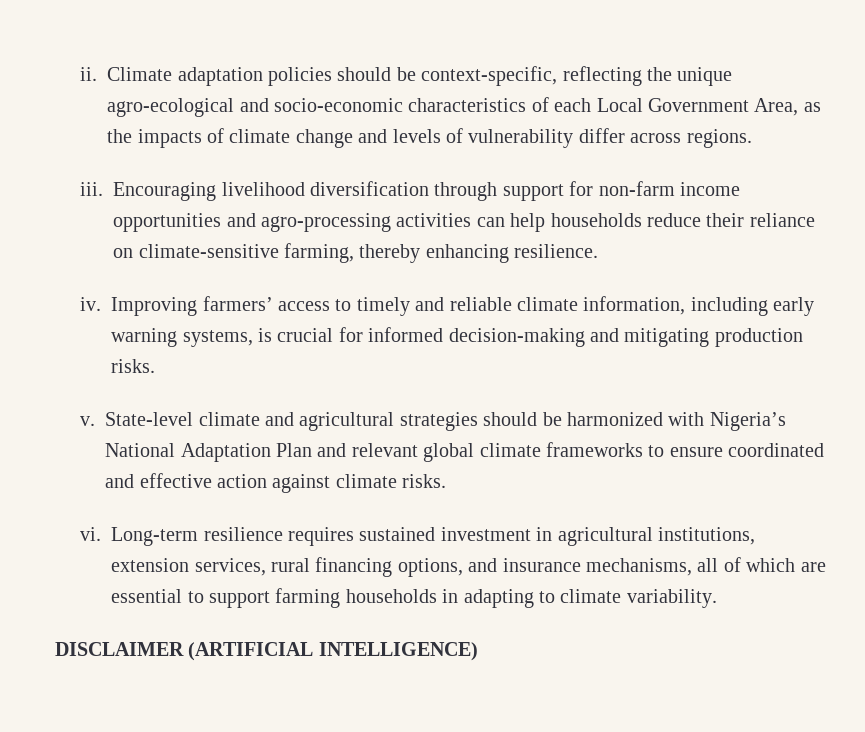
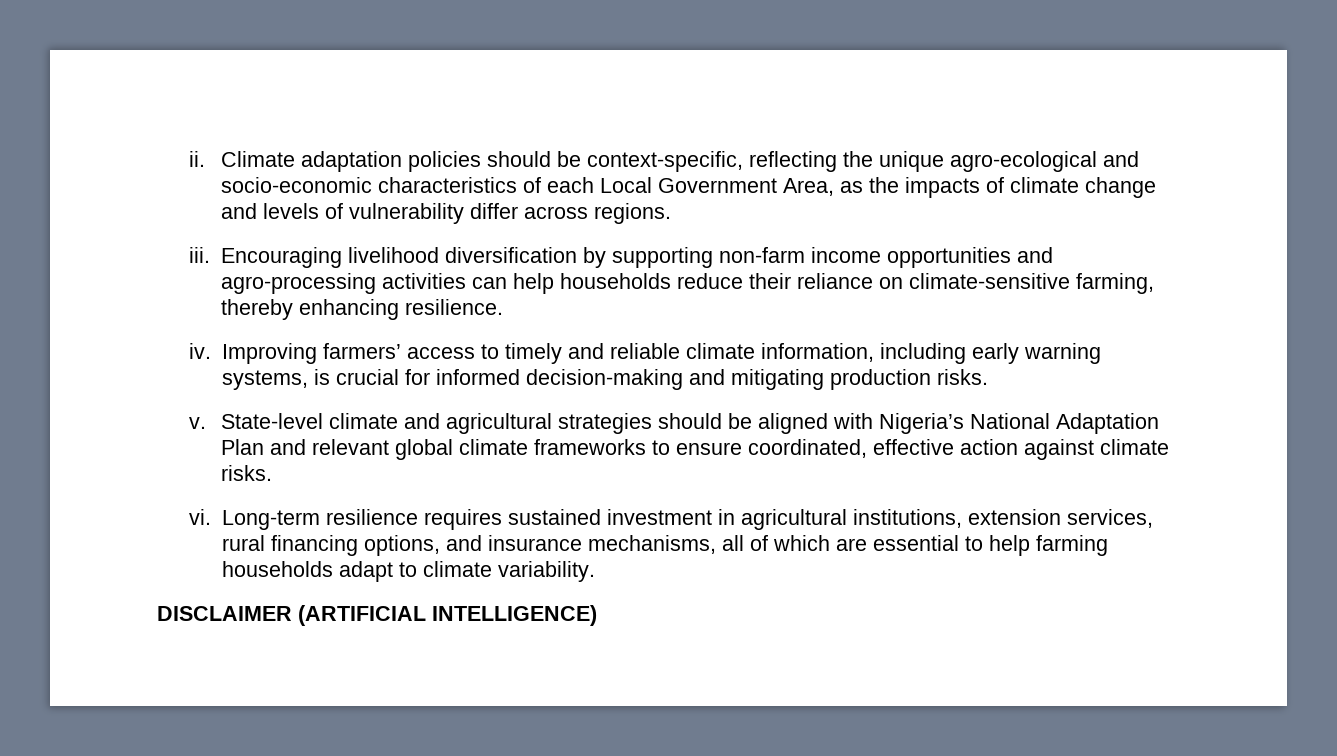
- Encouraging livelihood diversification through support for non-farm income opportunities and agro-processing activities can help households reduce their reliance on climate-sensitive farming, thereby enhancing resilience.
+ Encouraging livelihood diversification by supporting non-farm income opportunities and agro-processing activities can help households reduce their reliance on climate-sensitive farming, thereby enhancing resilience.
- State-level climate and agricultural strategies should be harmonized with Nigeria’s National Adaptation Plan and relevant global climate frameworks to ensure coordinated and effective action against climate risks.
+ State-level climate and agricultural strategies should be aligned with Nigeria’s National Adaptation Plan and relevant global climate frameworks to ensure coordinated, effective action against climate risks.
- Long-term resilience requires sustained investment in agricultural institutions, extension services, rural financing options, and insurance mechanisms, all of which are essential to support farming households in adapting to climate variability.
+ Long-term resilience requires sustained investment in agricultural institutions, extension services, rural financing options, and insurance mechanisms, all of which are essential to help farming households adapt to climate variability.

